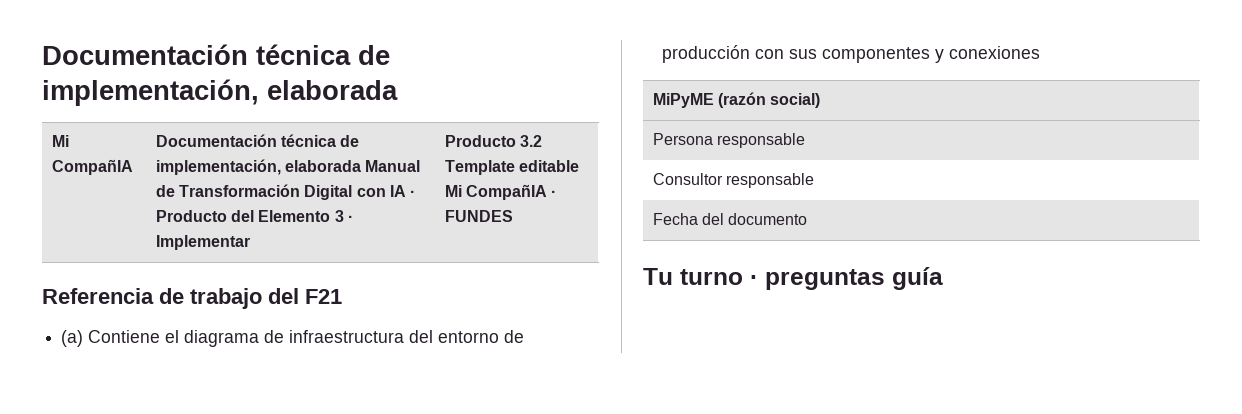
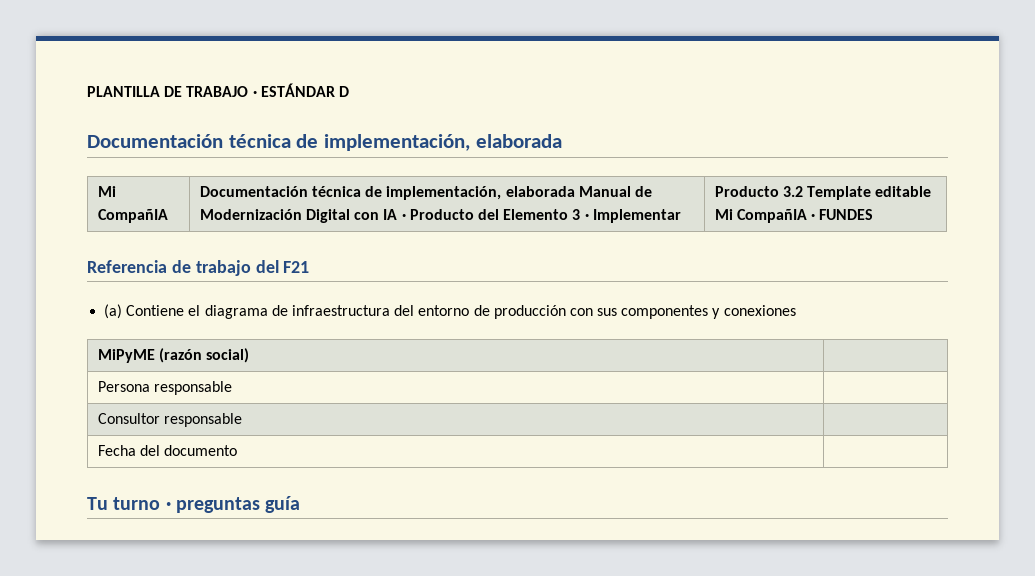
+ PLANTILLA DE TRABAJO · ESTÁNDAR D
- Mi CompañIA | Documentación técnica de implementación, elaborada Manual de Transformación Digital con IA · Producto del Elemento 3 · Implementar | Producto 3.2 Template editable Mi CompañIA · FUNDES
+ Mi CompañIA | Documentación técnica de implementación, elaborada Manual de Modernización Digital con IA · Producto del Elemento 3 · Implementar | Producto 3.2 Template editable Mi CompañIA · FUNDES

